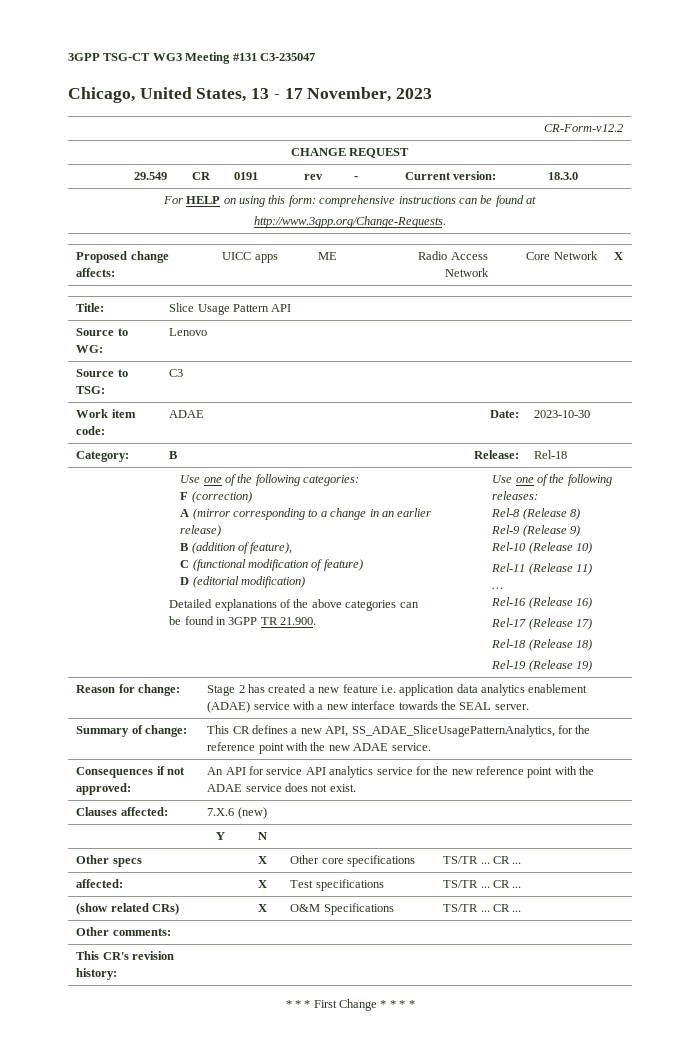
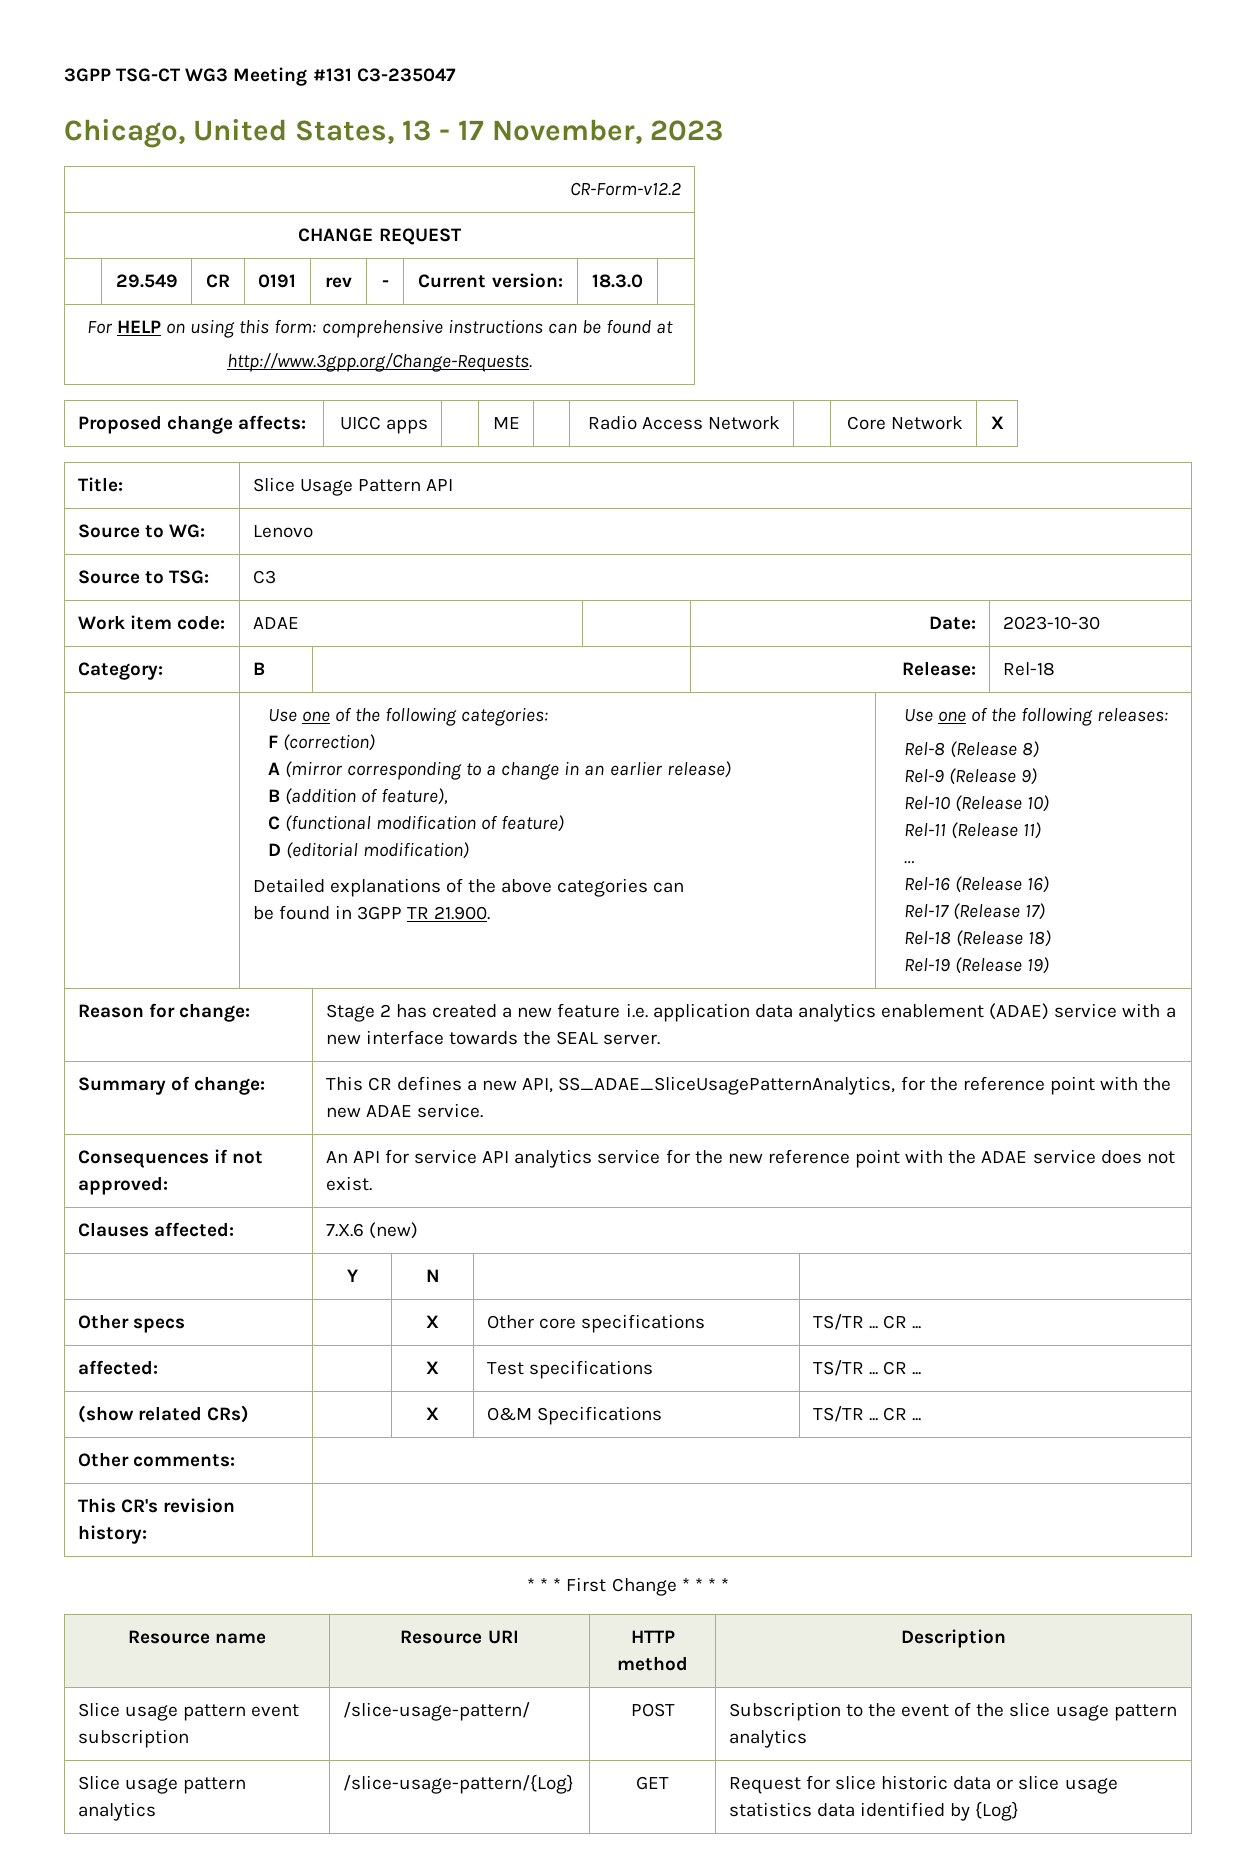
+ Resource name | Resource URI | HTTP method | Description
+ Slice usage pattern event subscription | /slice-usage-pattern/ | POST | Subscription to the event of the slice usage pattern analytics
+ Slice usage pattern analytics | /slice-usage-pattern/{Log} | GET | Request for slice historic data or slice usage statistics data identified by {Log}

